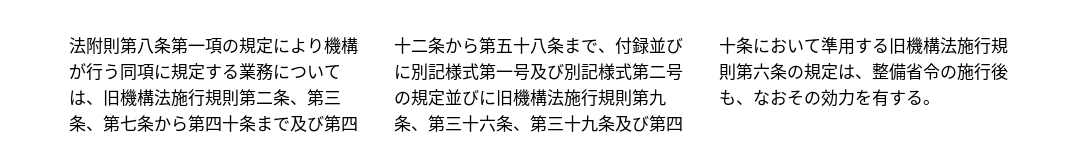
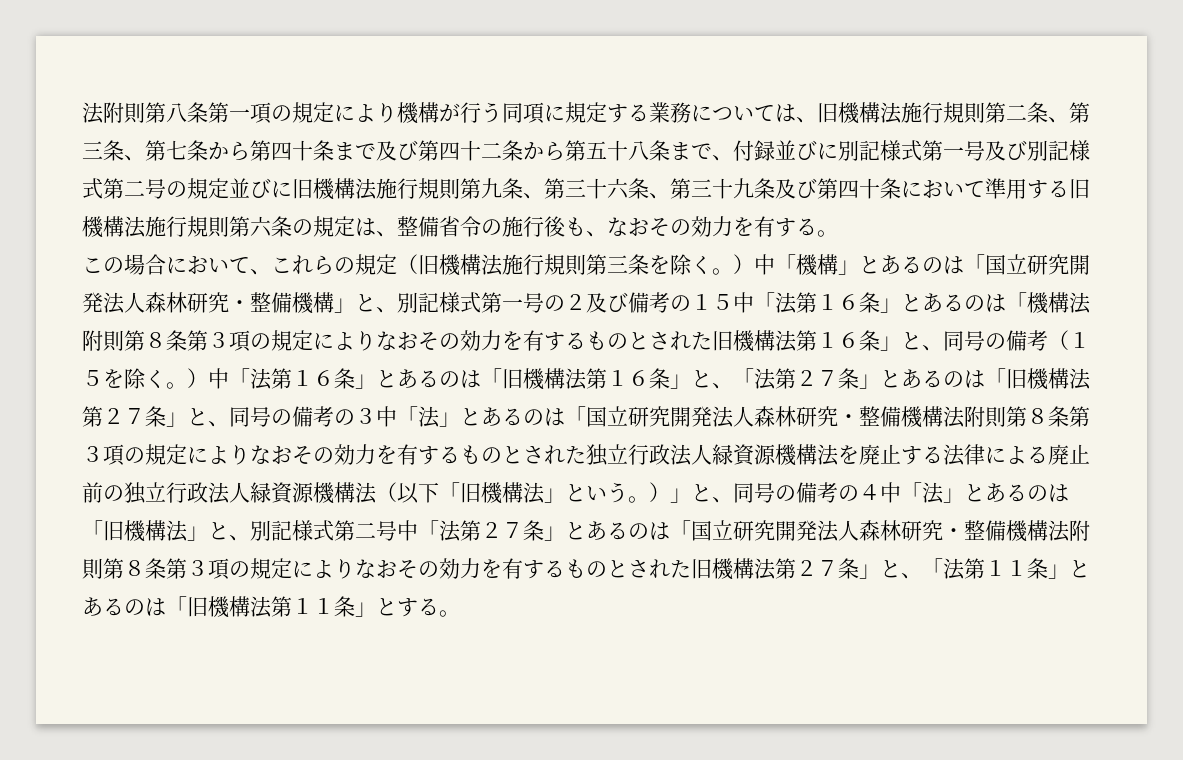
+ この場合において、これらの規定（旧機構法施行規則第三条を除く。）中「機構」とあるのは「国立研究開発法人森林研究・整備機構」と、別記様式第一号の２及び備考の１５中「法第１６条」とあるのは「機構法附則第８条第３項の規定によりなおその効力を有するものとされた旧機構法第１６条」と、同号の備考（１５を除く。）中「法第１６条」とあるのは「旧機構法第１６条」と、「法第２７条」とあるのは「旧機構法第２７条」と、同号の備考の３中「法」とあるのは「国立研究開発法人森林研究・整備機構法附則第８条第３項の規定によりなおその効力を有するものとされた独立行政法人緑資源機構法を廃止する法律による廃止前の独立行政法人緑資源機構法（以下「旧機構法」という。）」と、同号の備考の４中「法」とあるのは「旧機構法」と、別記様式第二号中「法第２７条」とあるのは「国立研究開発法人森林研究・整備機構法附則第８条第３項の規定によりなおその効力を有するものとされた旧機構法第２７条」と、「法第１１条」とあるのは「旧機構法第１１条」とする。

